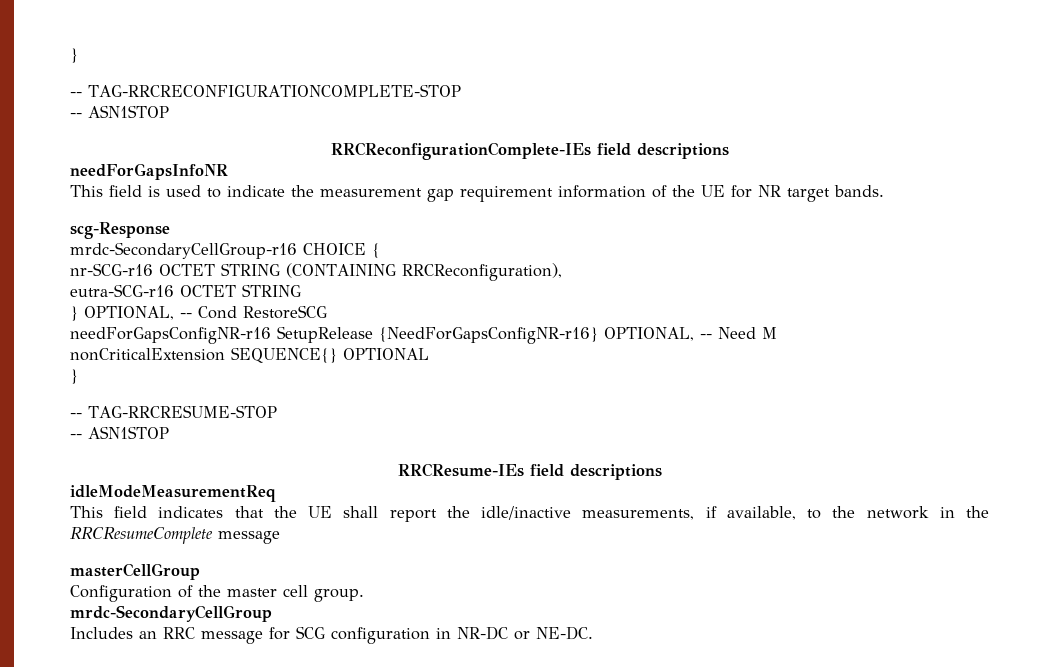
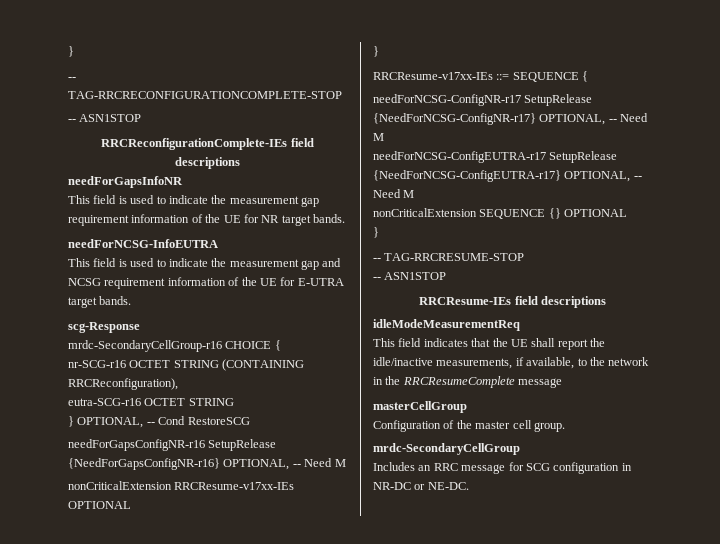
+ needForNCSG-InfoEUTRA
+ This field is used to indicate the measurement gap and NCSG requirement information of the UE for E-UTRA target bands.
- nonCriticalExtension SEQUENCE{} OPTIONAL
+ nonCriticalExtension RRCResume-v17xx-IEs OPTIONAL
+ }
+ RRCResume-v17xx-IEs ::= SEQUENCE {
+ needForNCSG-ConfigNR-r17 SetupRelease {NeedForNCSG-ConfigNR-r17} OPTIONAL, -- Need M
+ needForNCSG-ConfigEUTRA-r17 SetupRelease {NeedForNCSG-ConfigEUTRA-r17} OPTIONAL, -- Need M
+ nonCriticalExtension SEQUENCE {} OPTIONAL

